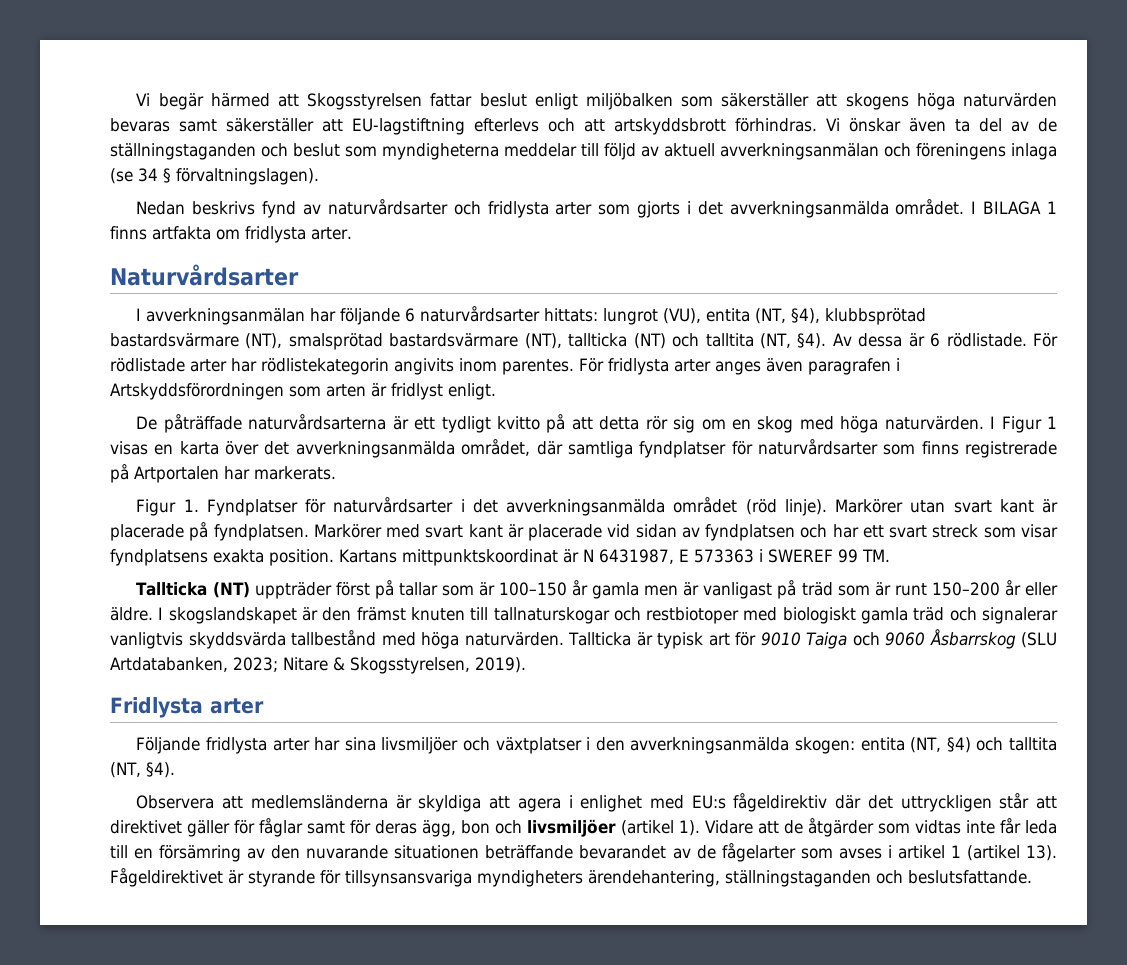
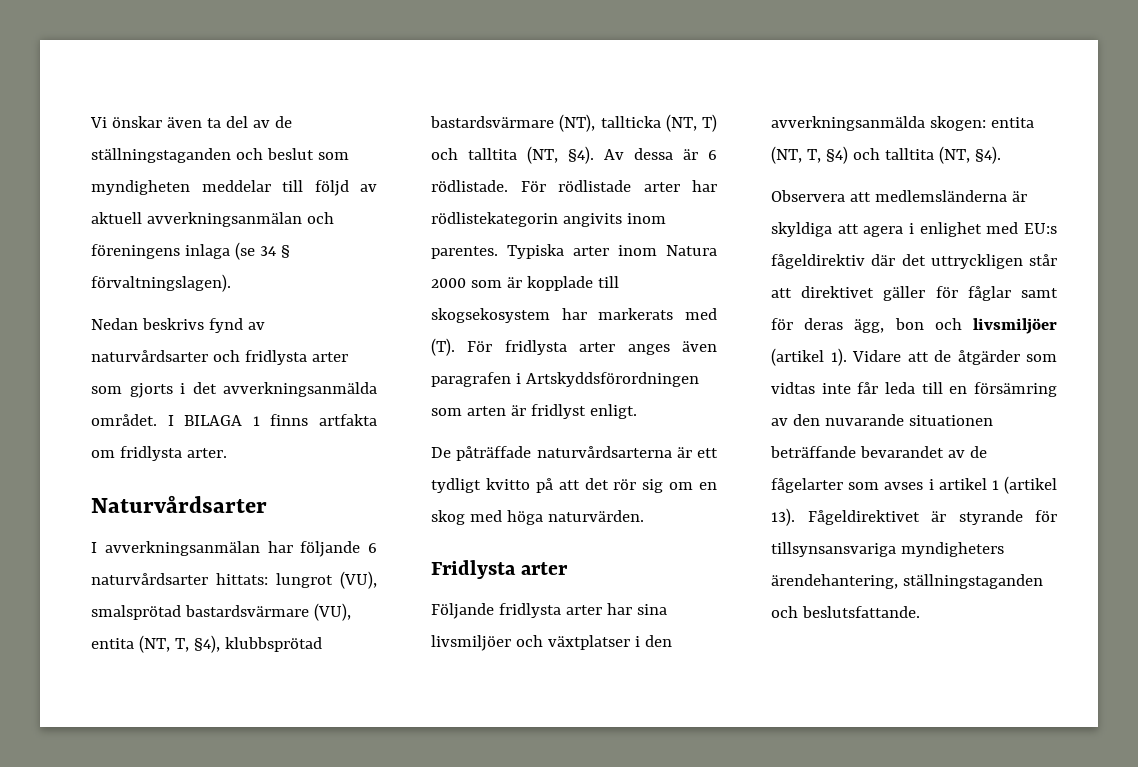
- Vi begär härmed att Skogsstyrelsen fattar beslut enligt miljöbalken som säkerställer att skogens höga naturvärden bevaras samt säkerställer att EU-lagstiftning efterlevs och att artskyddsbrott förhindras. Vi önskar även ta del av de ställningstaganden och beslut som myndigheterna meddelar till följd av aktuell avverkningsanmälan och föreningens inlaga (se 34 § förvaltningslagen).
+ Vi önskar även ta del av de ställningstaganden och beslut som myndigheten meddelar till följd av aktuell avverkningsanmälan och föreningens inlaga (se 34 § förvaltningslagen).
- I avverkningsanmälan har följande 6 naturvårdsarter hittats: lungrot (VU), entita (NT, §4), klubbsprötad bastardsvärmare (NT), smalsprötad bastardsvärmare (NT), tallticka (NT) och talltita (NT, §4).
+ I avverkningsanmälan har följande 6 naturvårdsarter hittats: lungrot (VU), smalsprötad bastardsvärmare (VU), entita (NT, T, §4), klubbsprötad bastardsvärmare (NT), tallticka (NT, T) och talltita (NT, §4).
- För fridlysta arter anges även paragrafen i Artskyddsförordningen som arten är fridlyst enligt.
+ Typiska arter inom Natura 2000 som är kopplade till skogsekosystem har markerats med (T). För fridlysta arter anges även paragrafen i Artskyddsförordningen som arten är fridlyst enligt.
- De påträffade naturvårdsarterna är ett tydligt kvitto på att detta rör sig om en skog med höga naturvärden. I Figur 1 visas en karta över det avverkningsanmälda området, där samtliga fyndplatser för naturvårdsarter som finns registrerade på Artportalen har markerats.
- Figur 1. Fyndplatser för naturvårdsarter i det avverkningsanmälda området (röd linje). Markörer utan svart kant är placerade på fyndplatsen. Markörer med svart kant är placerade vid sidan av fyndplatsen och har ett svart streck som visar fyndplatsens exakta position. Kartans mittpunktskoordinat är N 6431987, E 573363 i SWEREF 99 TM.
- Tallticka (NT) uppträder först på tallar som är 100–150 år gamla men är vanligast på träd som är runt 150–200 år eller äldre. I skogslandskapet är den främst knuten till tallnaturskogar och restbiotoper med biologiskt gamla träd och signalerar vanligtvis skyddsvärda tallbestånd med höga naturvärden. Tallticka är typisk art för 9010 Taiga och 9060 Åsbarrskog (SLU Artdatabanken, 2023; Nitare & Skogsstyrelsen, 2019).
+ De påträffade naturvårdsarterna är ett tydligt kvitto på att det rör sig om en skog med höga naturvärden.
- Följande fridlysta arter har sina livsmiljöer och växtplatser i den avverkningsanmälda skogen: entita (NT, §4) och talltita (NT, §4).
+ Följande fridlysta arter har sina livsmiljöer och växtplatser i den avverkningsanmälda skogen: entita (NT, T, §4) och talltita (NT, §4).

